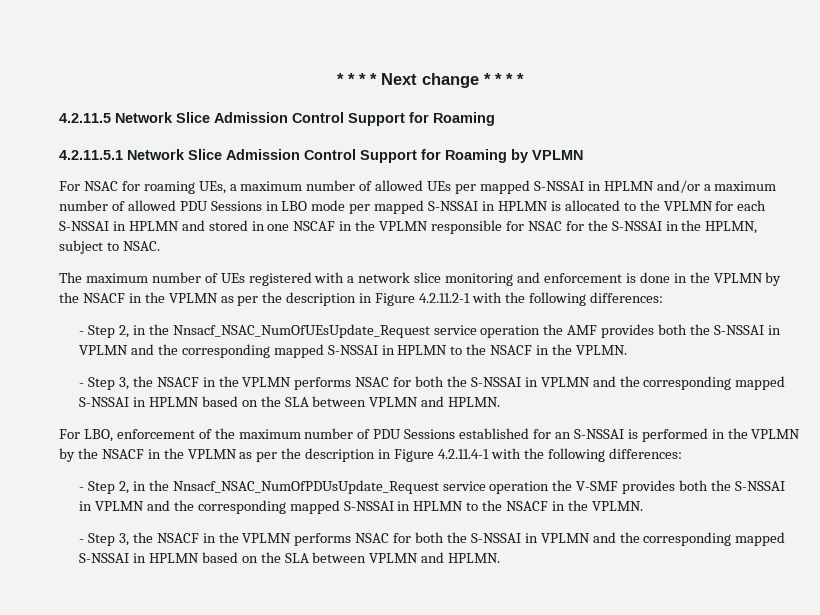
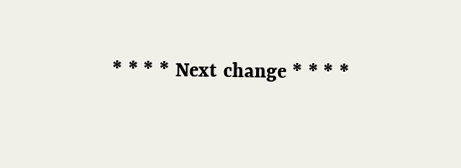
- 4.2.11.5 Network Slice Admission Control Support for Roaming
- 4.2.11.5.1 Network Slice Admission Control Support for Roaming by VPLMN
- For NSAC for roaming UEs, a maximum number of allowed UEs per mapped S-NSSAI in HPLMN and/or a maximum number of allowed PDU Sessions in LBO mode per mapped S-NSSAI in HPLMN is allocated to the VPLMN for each S-NSSAI in HPLMN and stored in one NSCAF in the VPLMN responsible for NSAC for the S-NSSAI in the HPLMN, subject to NSAC.
- The maximum number of UEs registered with a network slice monitoring and enforcement is done in the VPLMN by the NSACF in the VPLMN as per the description in Figure 4.2.11.2-1 with the following differences:
- - Step 2, in the Nnsacf_NSAC_NumOfUEsUpdate_Request service operation the AMF provides both the S-NSSAI in VPLMN and the corresponding mapped S-NSSAI in HPLMN to the NSACF in the VPLMN.
- - Step 3, the NSACF in the VPLMN performs NSAC for both the S-NSSAI in VPLMN and the corresponding mapped S-NSSAI in HPLMN based on the SLA between VPLMN and HPLMN.
- For LBO, enforcement of the maximum number of PDU Sessions established for an S-NSSAI is performed in the VPLMN by the NSACF in the VPLMN as per the description in Figure 4.2.11.4-1 with the following differences:
- - Step 2, in the Nnsacf_NSAC_NumOfPDUsUpdate_Request service operation the V-SMF provides both the S-NSSAI in VPLMN and the corresponding mapped S-NSSAI in HPLMN to the NSACF in the VPLMN.
- - Step 3, the NSACF in the VPLMN performs NSAC for both the S-NSSAI in VPLMN and the corresponding mapped S-NSSAI in HPLMN based on the SLA between VPLMN and HPLMN.

